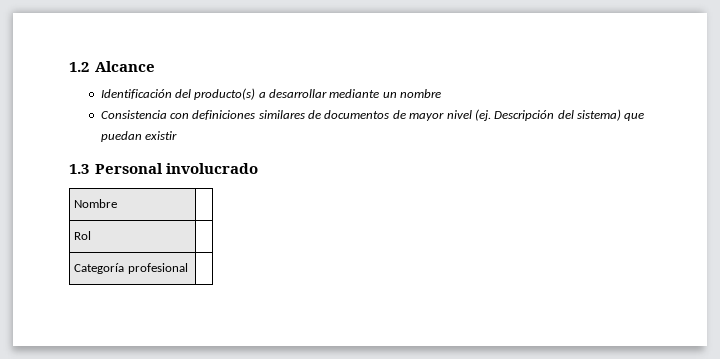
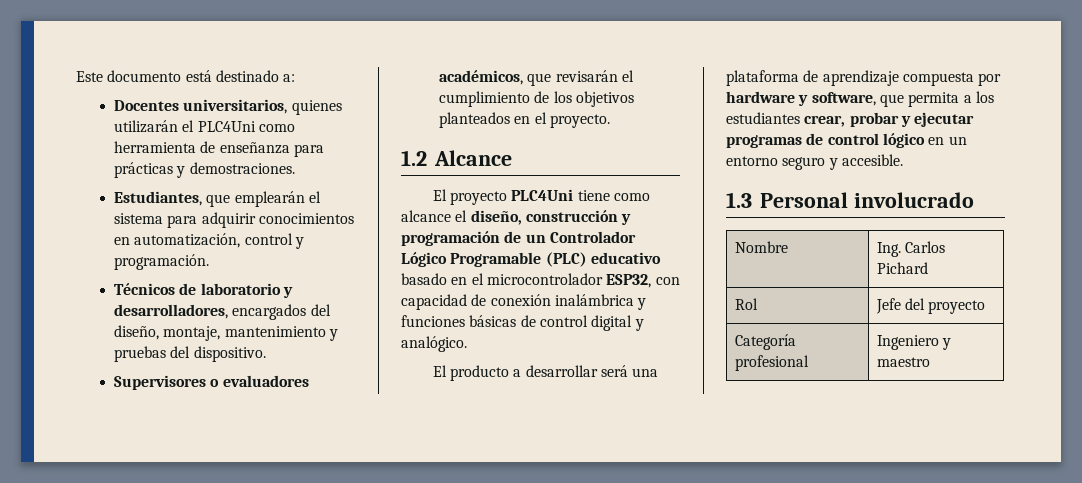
+ Este documento está destinado a:
+ Docentes universitarios, quienes utilizarán el PLC4Uni como herramienta de enseñanza para prácticas y demostraciones.
+ Estudiantes, que emplearán el sistema para adquirir conocimientos en automatización, control y programación.
+ Técnicos de laboratorio y desarrolladores, encargados del diseño, montaje, mantenimiento y pruebas del dispositivo.
+ Supervisores o evaluadores académicos, que revisarán el cumplimiento de los objetivos planteados en el proyecto.
  1.2 Alcance
- Identificación del producto(s) a desarrollar mediante un nombre
- Consistencia con definiciones similares de documentos de mayor nivel (ej. Descripción del sistema) que puedan existir
+ El proyecto PLC4Uni tiene como alcance el diseño, construcción y programación de un Controlador Lógico Programable (PLC) educativo basado en el microcontrolador ESP32, con capacidad de conexión inalámbrica y funciones básicas de control digital y analógico.
+ El producto a desarrollar será una plataforma de aprendizaje compuesta por hardware y software, que permita a los estudiantes crear, probar y ejecutar programas de control lógico en un entorno seguro y accesible.
  1.3 Personal involucrado
- Nombre |
- Rol |
+ Nombre | Ing. Carlos Pichard
+ Rol | Jefe del proyecto
- Categoría profesional |
+ Categoría profesional | Ingeniero y maestro

